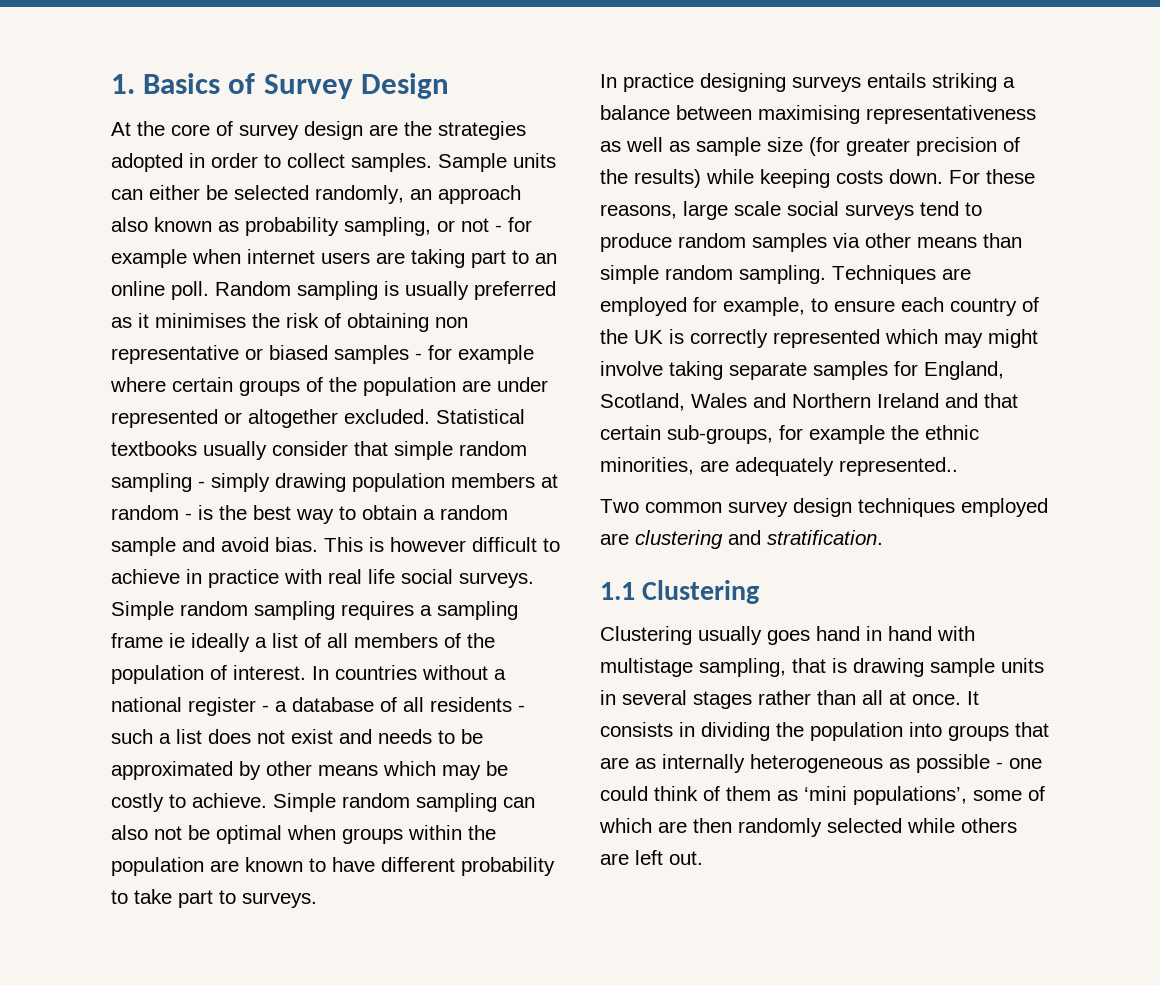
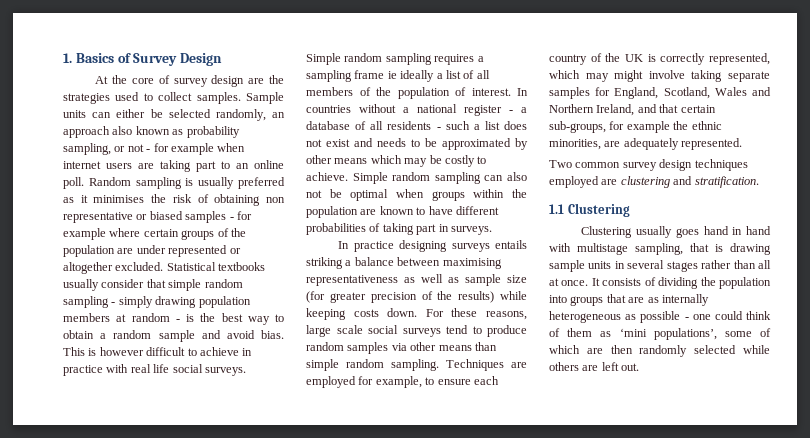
- At the core of survey design are the strategies adopted in order to collect samples.
+ At the core of survey design are the strategies used to collect samples.
- Simple random sampling can also not be optimal when groups within the population are known to have different probability to take part to surveys.
+ Simple random sampling can also not be optimal when groups within the population are known to have different probabilities of taking part in surveys.
- Techniques are employed for example, to ensure each country of the UK is correctly represented which may might involve taking separate samples for England, Scotland, Wales and Northern Ireland and that certain sub-groups, for example the ethnic minorities, are adequately represented..
+ Techniques are employed for example, to ensure each country of the UK is correctly represented, which may might involve taking separate samples for England, Scotland, Wales and Northern Ireland, and that certain sub-groups, for example the ethnic minorities, are adequately represented.
- It consists in dividing the population into groups that are as internally heterogeneous as possible - one could think of them as ‘mini populations’, some of which are then randomly selected while others are left out.
+ It consists of dividing the population into groups that are as internally heterogeneous as possible - one could think of them as ‘mini populations’, some of which are then randomly selected while others are left out.

